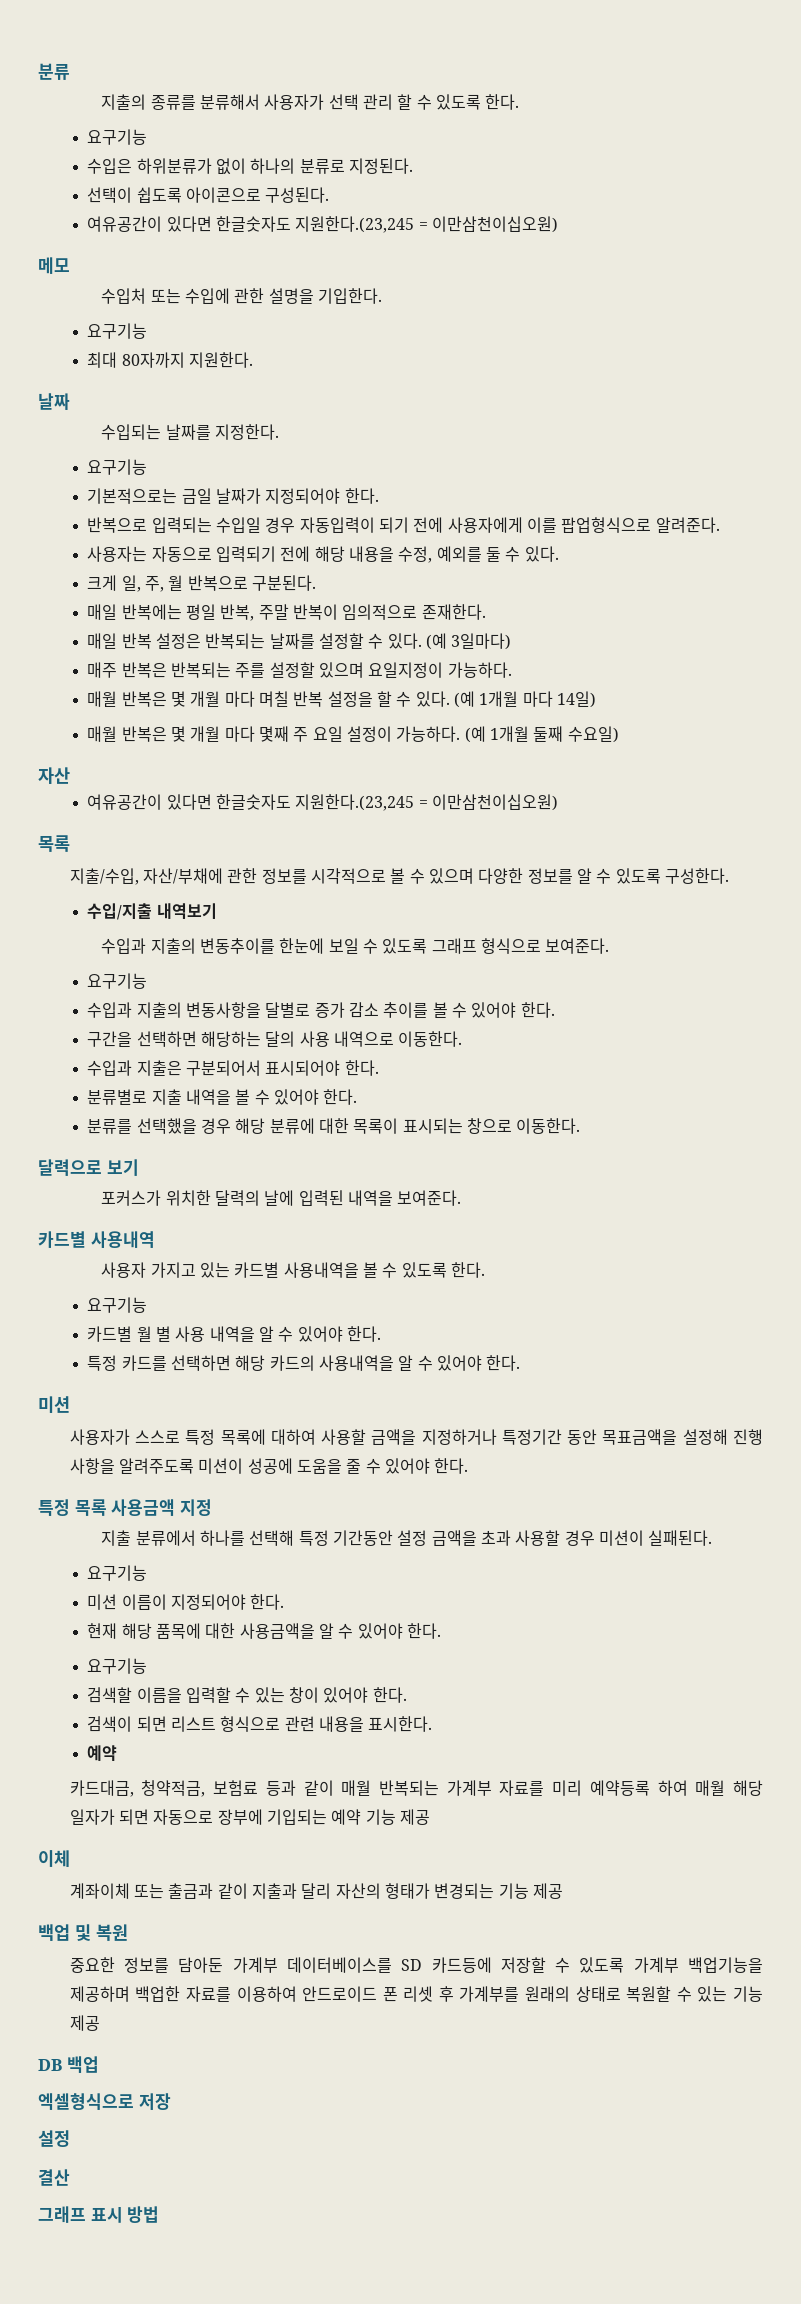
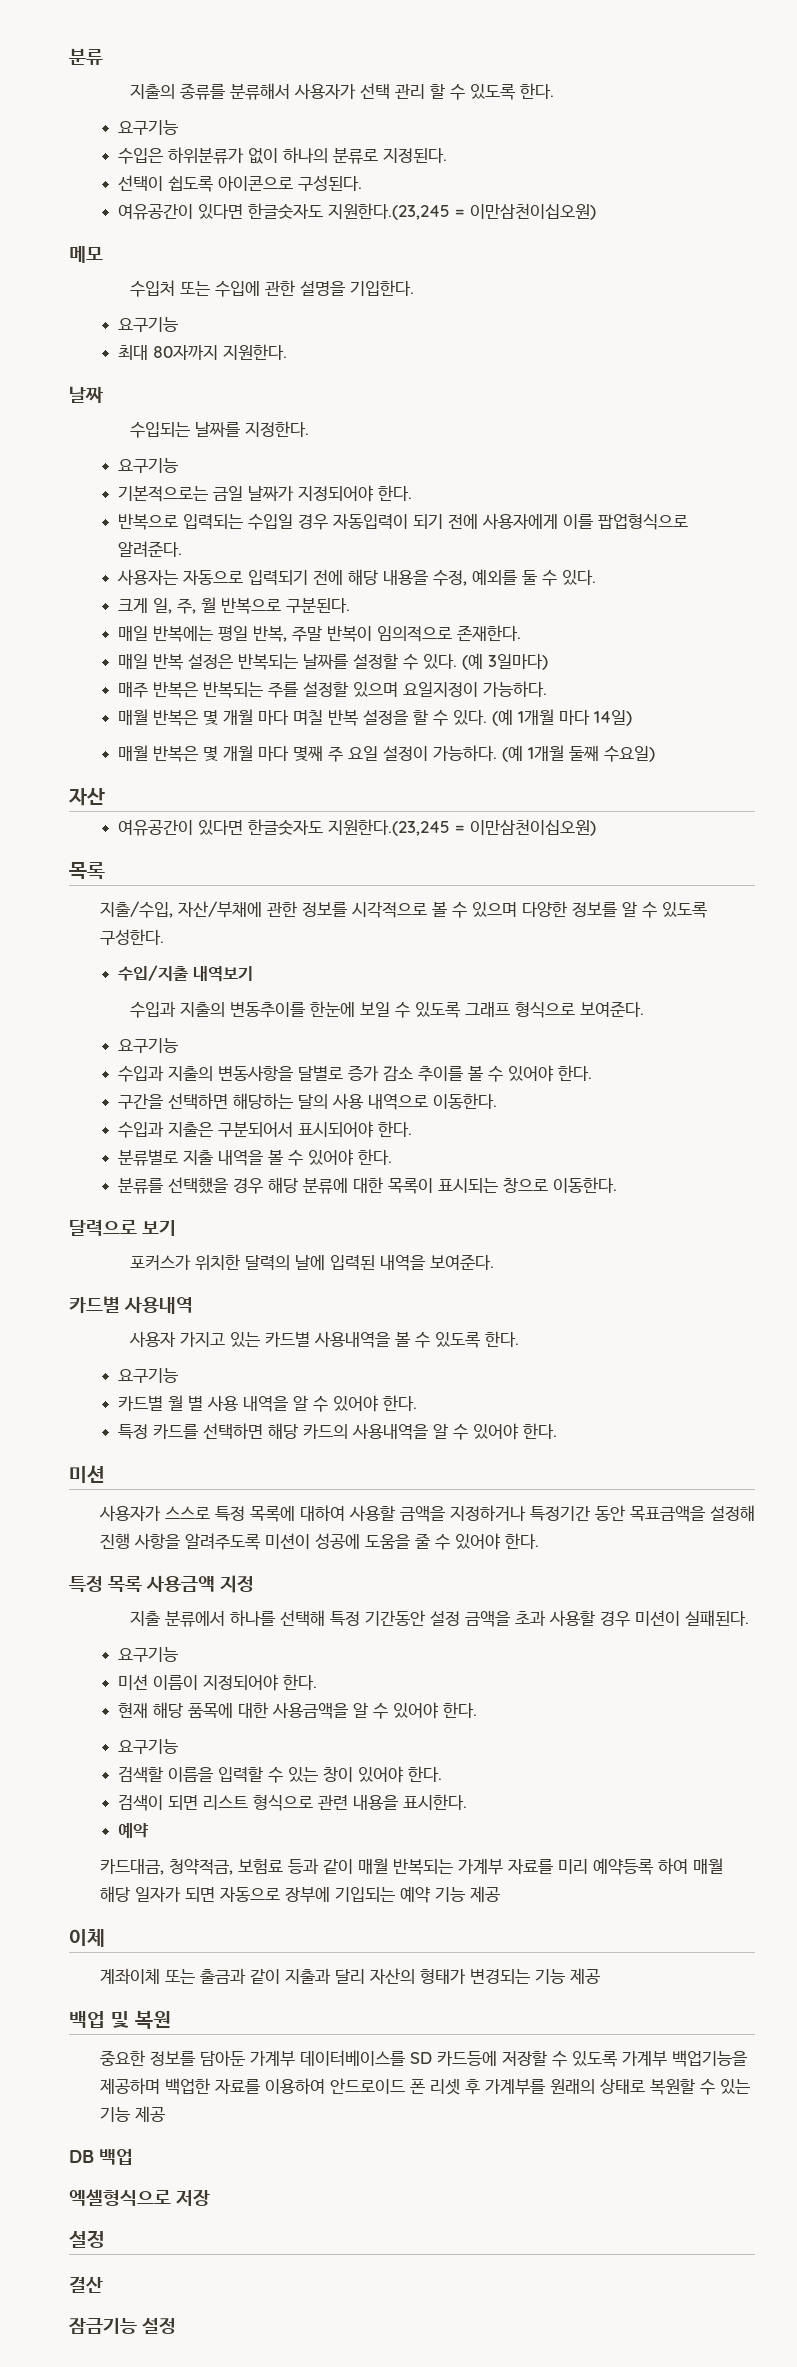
- 그래프 표시 방법
+ 잠금기능 설정

